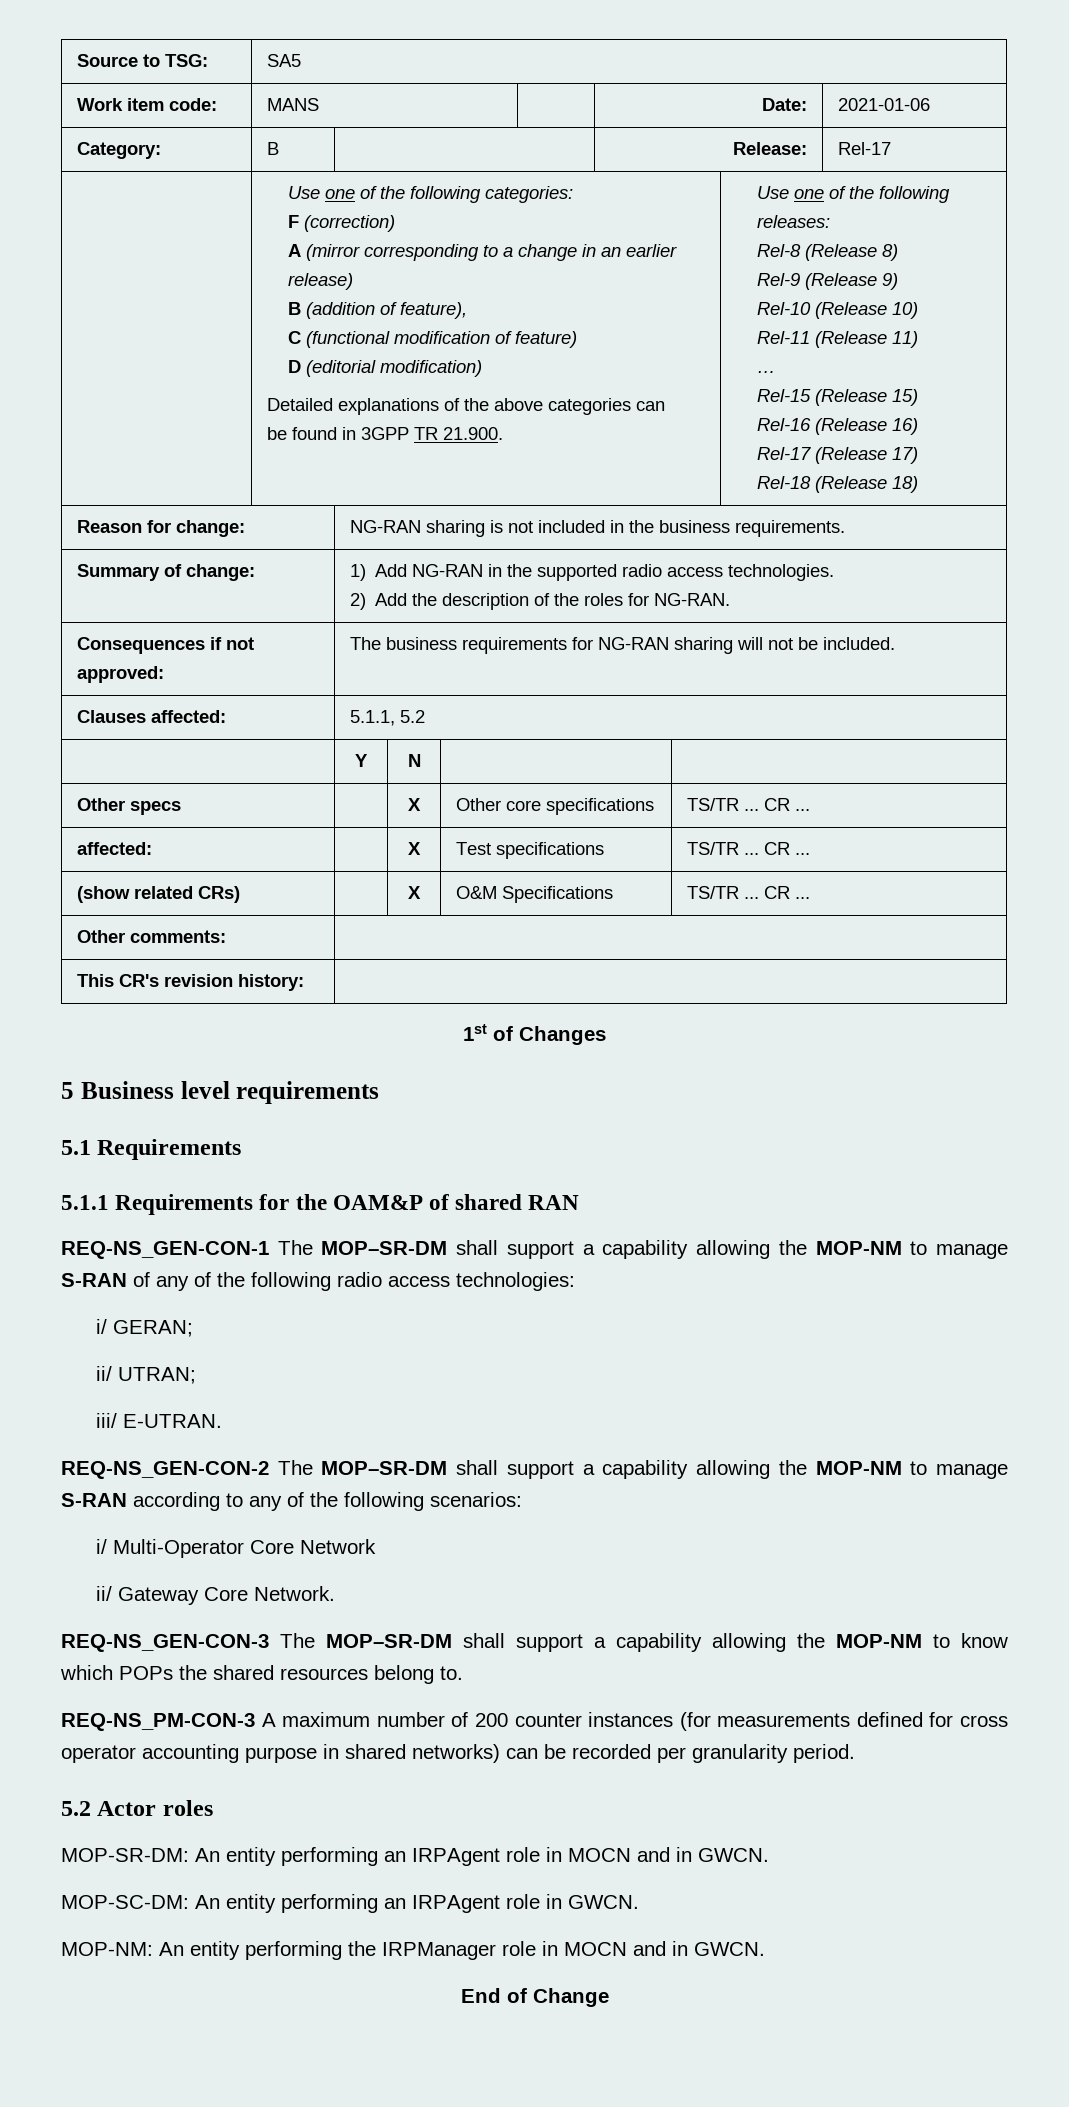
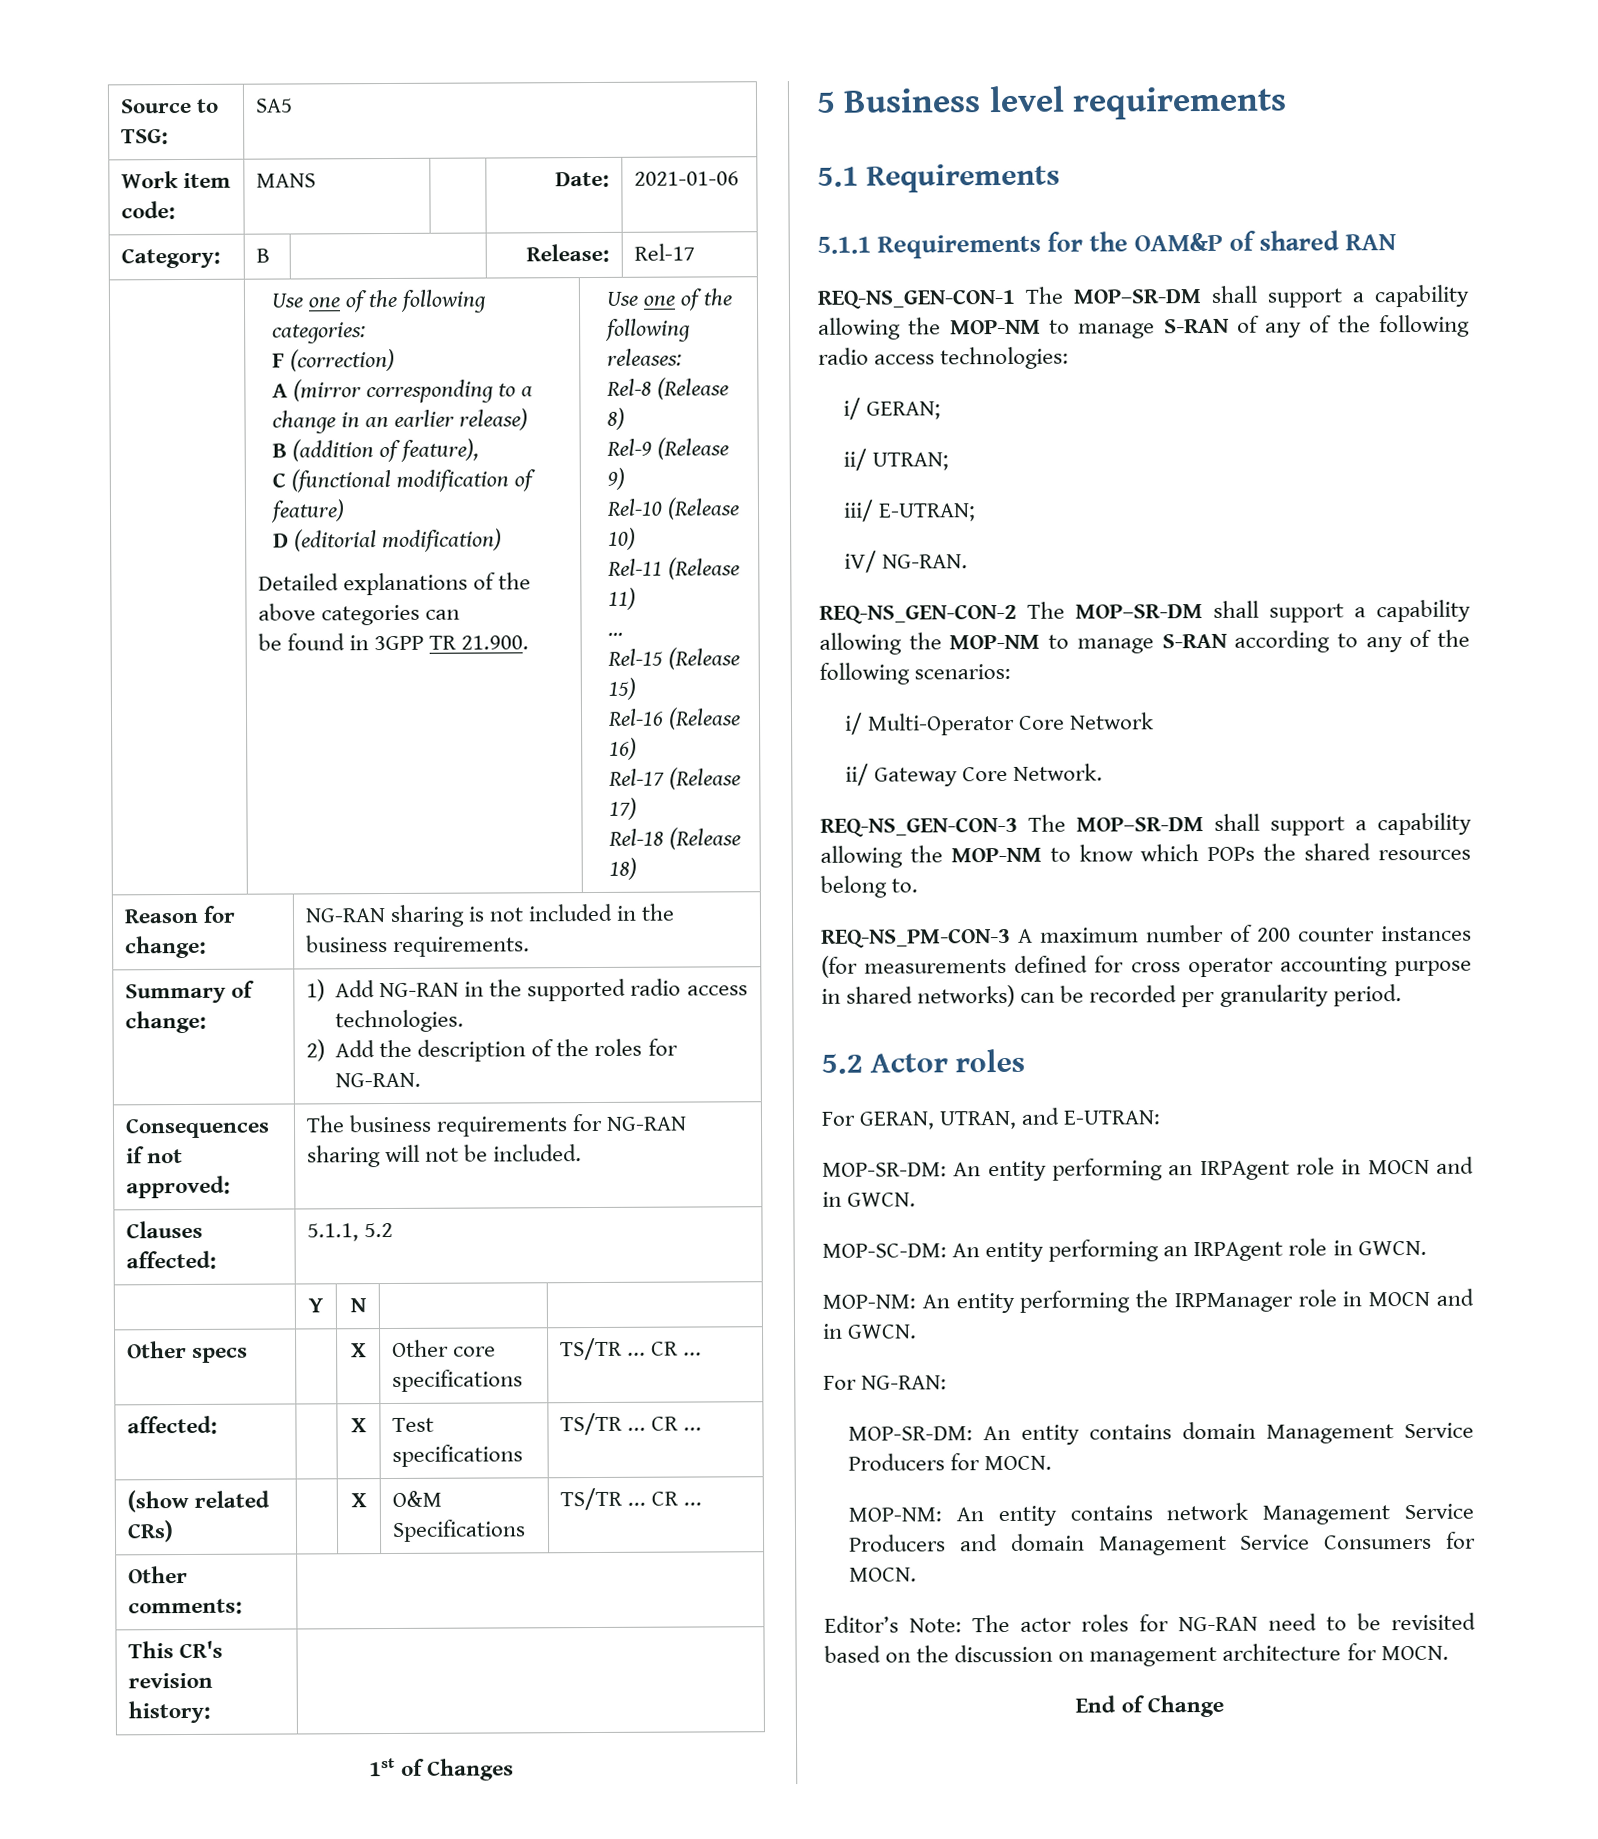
- iii/ E-UTRAN.
+ iii/ E-UTRAN;
+ iV/ NG-RAN.
+ For GERAN, UTRAN, and E-UTRAN:
+ For NG-RAN:
+ MOP-SR-DM: An entity contains domain Management Service Producers for MOCN.
+ MOP-NM: An entity contains network Management Service Producers and domain Management Service Consumers for MOCN.
+ Editor’s Note: The actor roles for NG-RAN need to be revisited based on the discussion on management architecture for MOCN.

